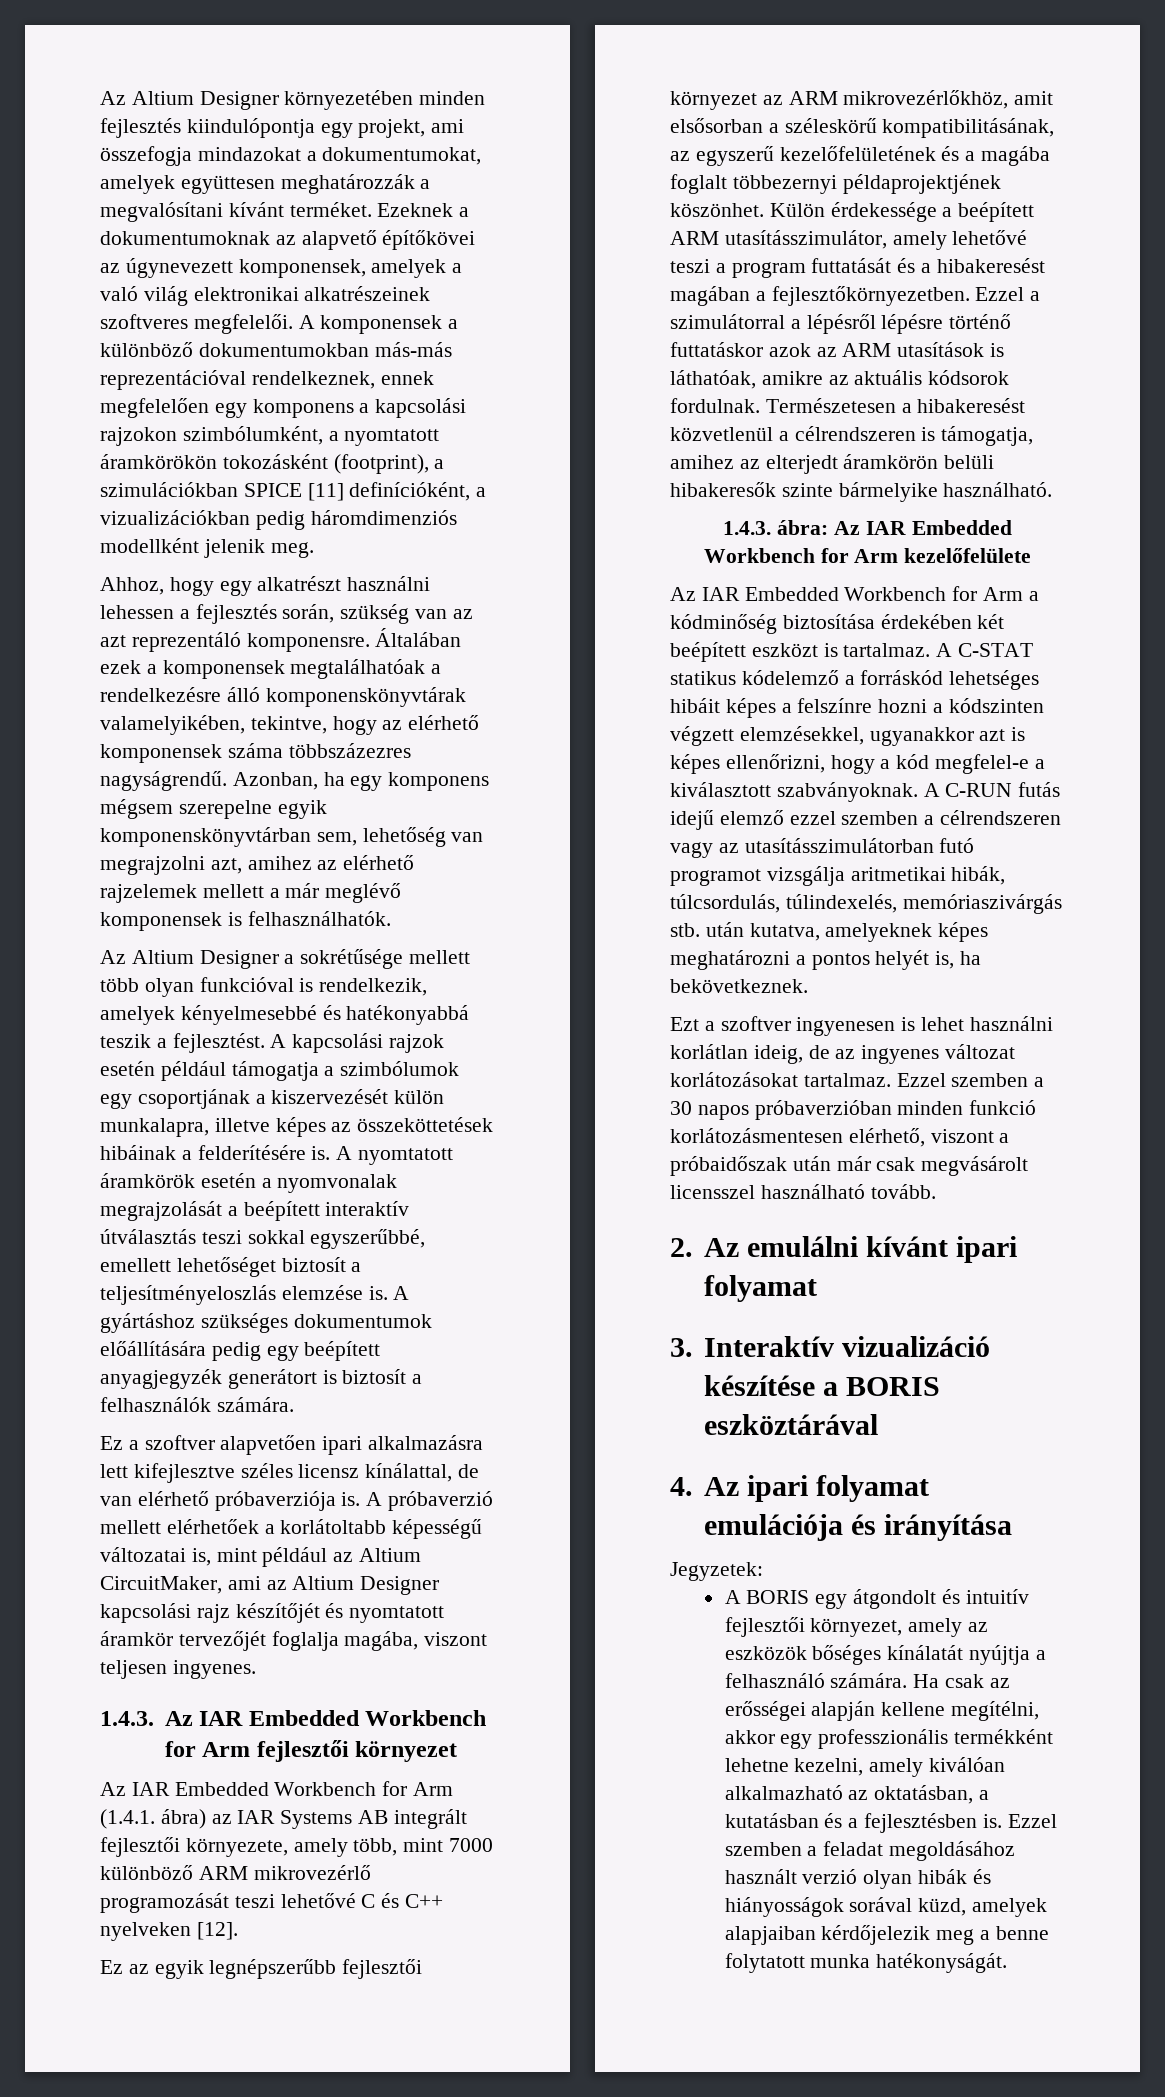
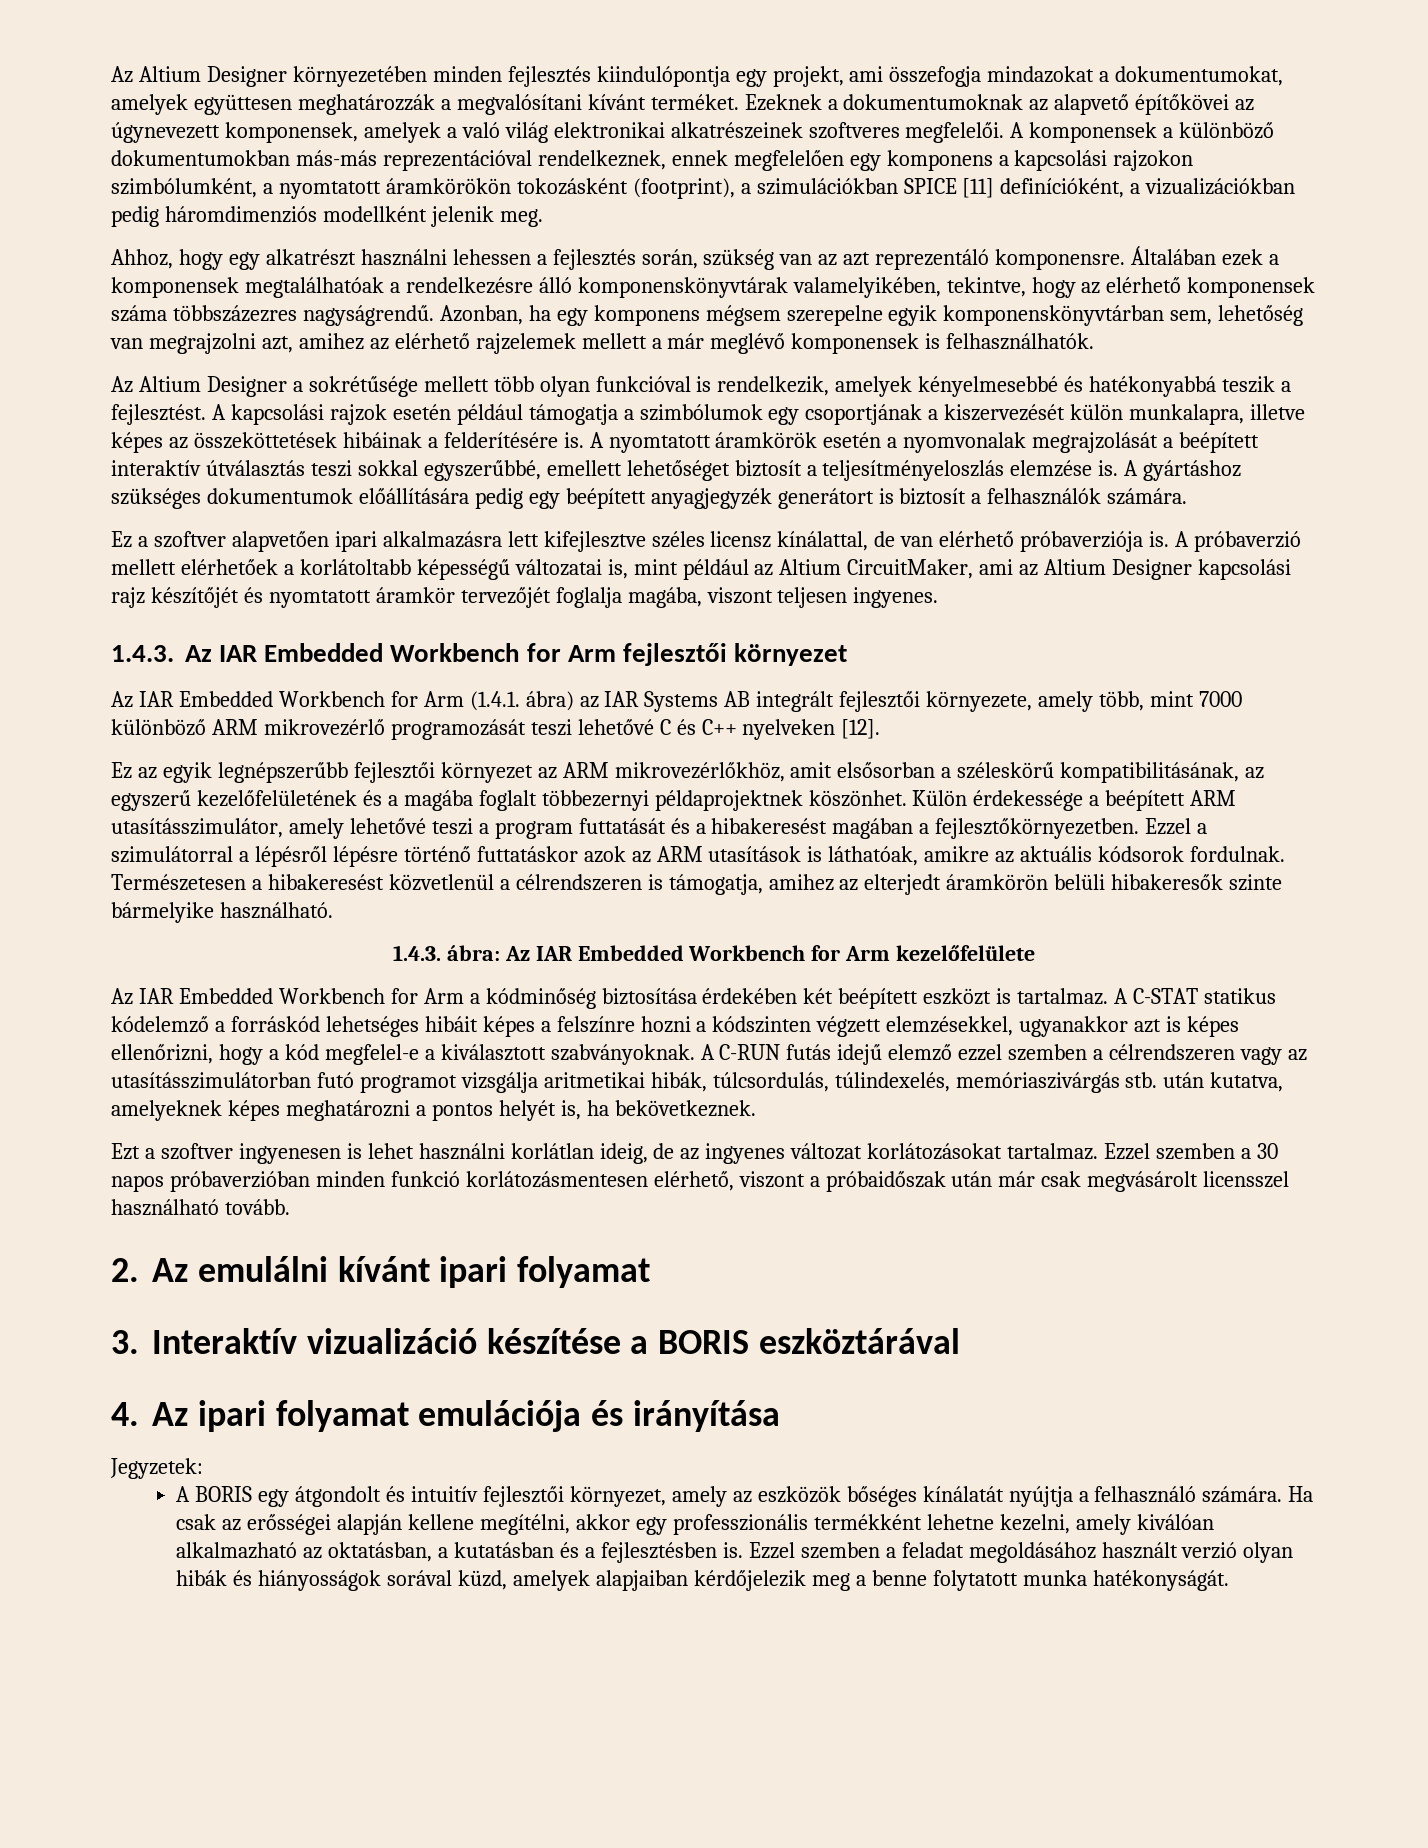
- Ez az egyik legnépszerűbb fejlesztői környezet az ARM mikrovezérlőkhöz, amit elsősorban a széleskörű kompatibilitásának, az egyszerű kezelőfelületének és a magába foglalt többezernyi példaprojektjének köszönhet.
+ Ez az egyik legnépszerűbb fejlesztői környezet az ARM mikrovezérlőkhöz, amit elsősorban a széleskörű kompatibilitásának, az egyszerű kezelőfelületének és a magába foglalt többezernyi példaprojektnek köszönhet.

